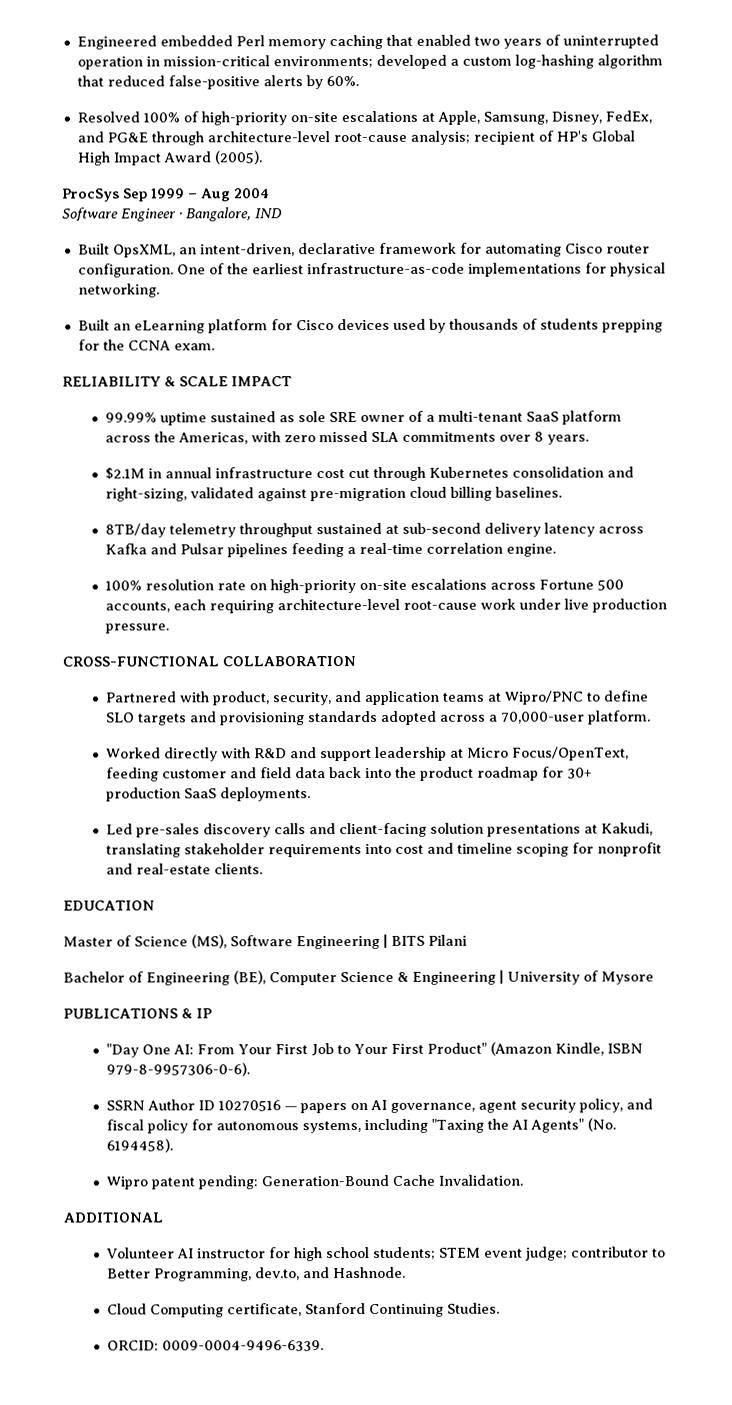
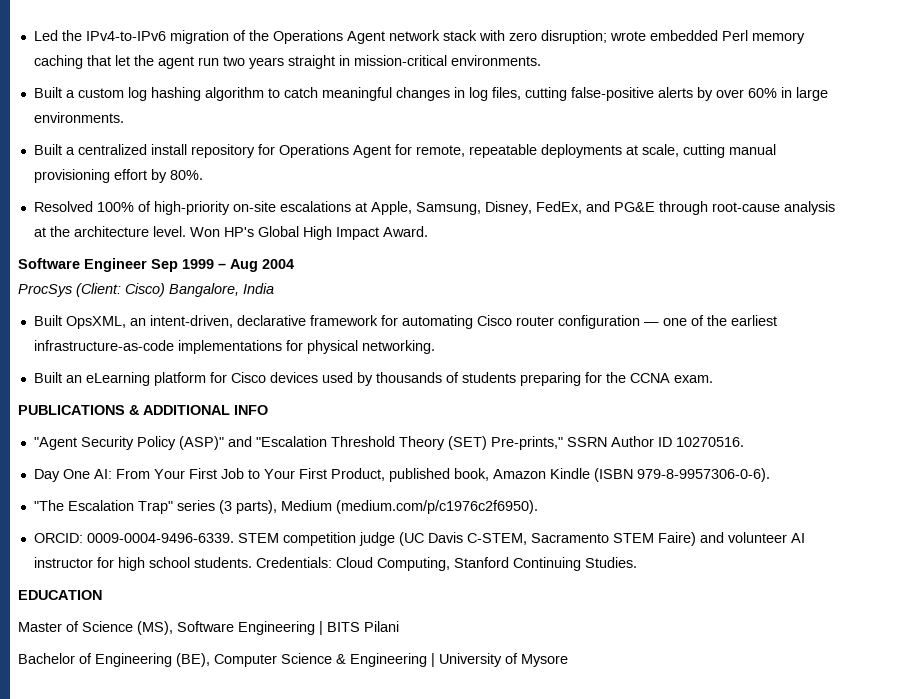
- Engineered embedded Perl memory caching that enabled two years of uninterrupted operation in mission-critical environments; developed a custom log-hashing algorithm that reduced false-positive alerts by 60%.
+ Led the IPv4-to-IPv6 migration of the Operations Agent network stack with zero disruption; wrote embedded Perl memory caching that let the agent run two years straight in mission-critical environments.
+ Built a custom log hashing algorithm to catch meaningful changes in log files, cutting false-positive alerts by over 60% in large environments.
+ Built a centralized install repository for Operations Agent for remote, repeatable deployments at scale, cutting manual provisioning effort by 80%.
- Resolved 100% of high-priority on-site escalations at Apple, Samsung, Disney, FedEx, and PG&E through architecture-level root-cause analysis; recipient of HP's Global High Impact Award (2005).
- ProcSys Sep 1999 – Aug 2004
+ Resolved 100% of high-priority on-site escalations at Apple, Samsung, Disney, FedEx, and PG&E through root-cause analysis at the architecture level. Won HP's Global High Impact Award.
+ Software Engineer Sep 1999 – Aug 2004
- Software Engineer · Bangalore, IND
+ ProcSys (Client: Cisco) Bangalore, India
- Built OpsXML, an intent-driven, declarative framework for automating Cisco router configuration. One of the earliest infrastructure-as-code implementations for physical networking.
+ Built OpsXML, an intent-driven, declarative framework for automating Cisco router configuration — one of the earliest infrastructure-as-code implementations for physical networking.
- Built an eLearning platform for Cisco devices used by thousands of students prepping for the CCNA exam.
+ Built an eLearning platform for Cisco devices used by thousands of students preparing for the CCNA exam.
- RELIABILITY & SCALE IMPACT
- 99.99% uptime sustained as sole SRE owner of a multi-tenant SaaS platform across the Americas, with zero missed SLA commitments over 8 years.
- $2.1M in annual infrastructure cost cut through Kubernetes consolidation and right-sizing, validated against pre-migration cloud billing baselines.
- 8TB/day telemetry throughput sustained at sub-second delivery latency across Kafka and Pulsar pipelines feeding a real-time correlation engine.
- 100% resolution rate on high-priority on-site escalations across Fortune 500 accounts, each requiring architecture-level root-cause work under live production pressure.
- CROSS-FUNCTIONAL COLLABORATION
- Partnered with product, security, and application teams at Wipro/PNC to define SLO targets and provisioning standards adopted across a 70,000-user platform.
- Worked directly with R&D and support leadership at Micro Focus/OpenText, feeding customer and field data back into the product roadmap for 30+ production SaaS deployments.
- Led pre-sales discovery calls and client-facing solution presentations at Kakudi, translating stakeholder requirements into cost and timeline scoping for nonprofit and real-estate clients.
+ PUBLICATIONS & ADDITIONAL INFO
+ "Agent Security Policy (ASP)" and "Escalation Threshold Theory (SET) Pre-prints," SSRN Author ID 10270516.
+ Day One AI: From Your First Job to Your First Product, published book, Amazon Kindle (ISBN 979-8-9957306-0-6).
+ "The Escalation Trap" series (3 parts), Medium (medium.com/p/c1976c2f6950).
+ ORCID: 0009-0004-9496-6339. STEM competition judge (UC Davis C-STEM, Sacramento STEM Faire) and volunteer AI instructor for high school students. Credentials: Cloud Computing, Stanford Continuing Studies.
- PUBLICATIONS & IP
- "Day One AI: From Your First Job to Your First Product" (Amazon Kindle, ISBN 979-8-9957306-0-6).
- SSRN Author ID 10270516 — papers on AI governance, agent security policy, and fiscal policy for autonomous systems, including "Taxing the AI Agents" (No. 6194458).
- Wipro patent pending: Generation-Bound Cache Invalidation.
- ADDITIONAL
- Volunteer AI instructor for high school students; STEM event judge; contributor to Better Programming, dev.to, and Hashnode.
- Cloud Computing certificate, Stanford Continuing Studies.
- ORCID: 0009-0004-9496-6339.

